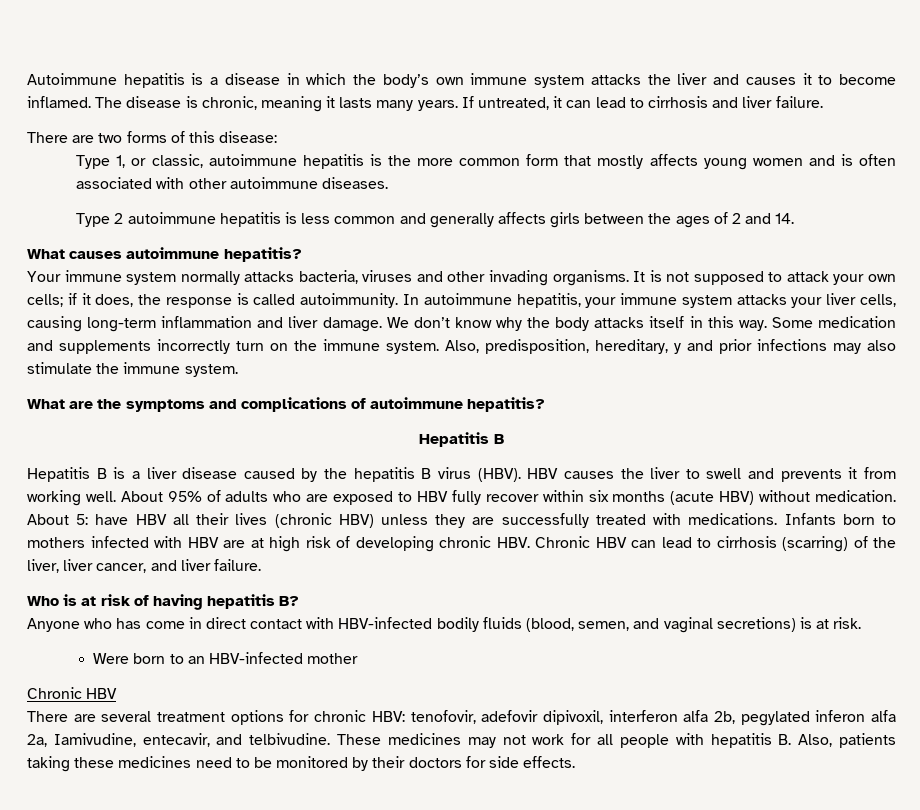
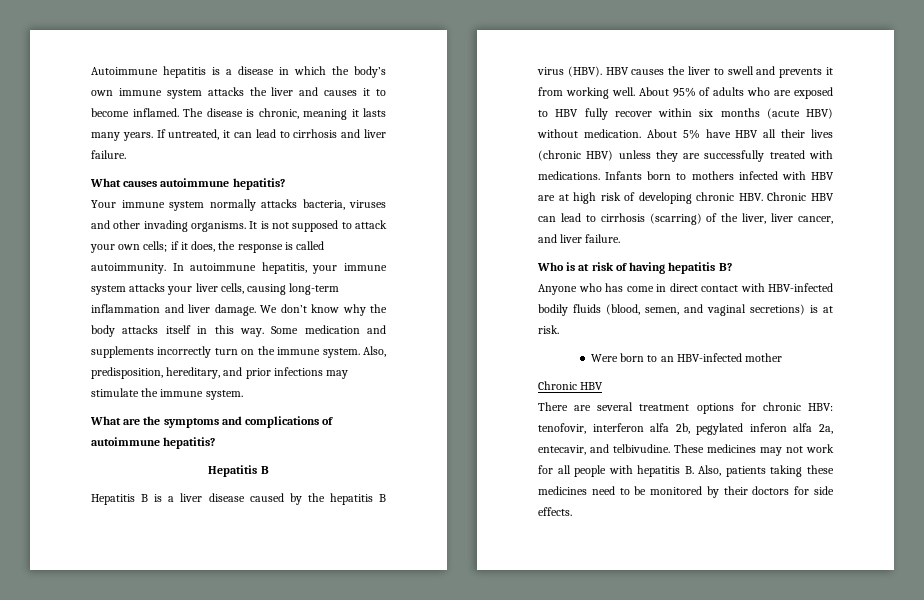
- There are two forms of this disease:
- Type 1, or classic, autoimmune hepatitis is the more common form that mostly affects young women and is often associated with other autoimmune diseases.
- Type 2 autoimmune hepatitis is less common and generally affects girls between the ages of 2 and 14.
- Also, predisposition, hereditary, y and prior infections may also stimulate the immune system.
+ Also, predisposition, hereditary, and prior infections may stimulate the immune system.
- About 5: have HBV all their lives (chronic HBV) unless they are successfully treated with medications.
+ About 5% have HBV all their lives (chronic HBV) unless they are successfully treated with medications.
- There are several treatment options for chronic HBV: tenofovir, adefovir dipivoxil, interferon alfa 2b, pegylated inferon alfa 2a, Iamivudine, entecavir, and telbivudine.
+ There are several treatment options for chronic HBV: tenofovir, interferon alfa 2b, pegylated inferon alfa 2a, entecavir, and telbivudine.

